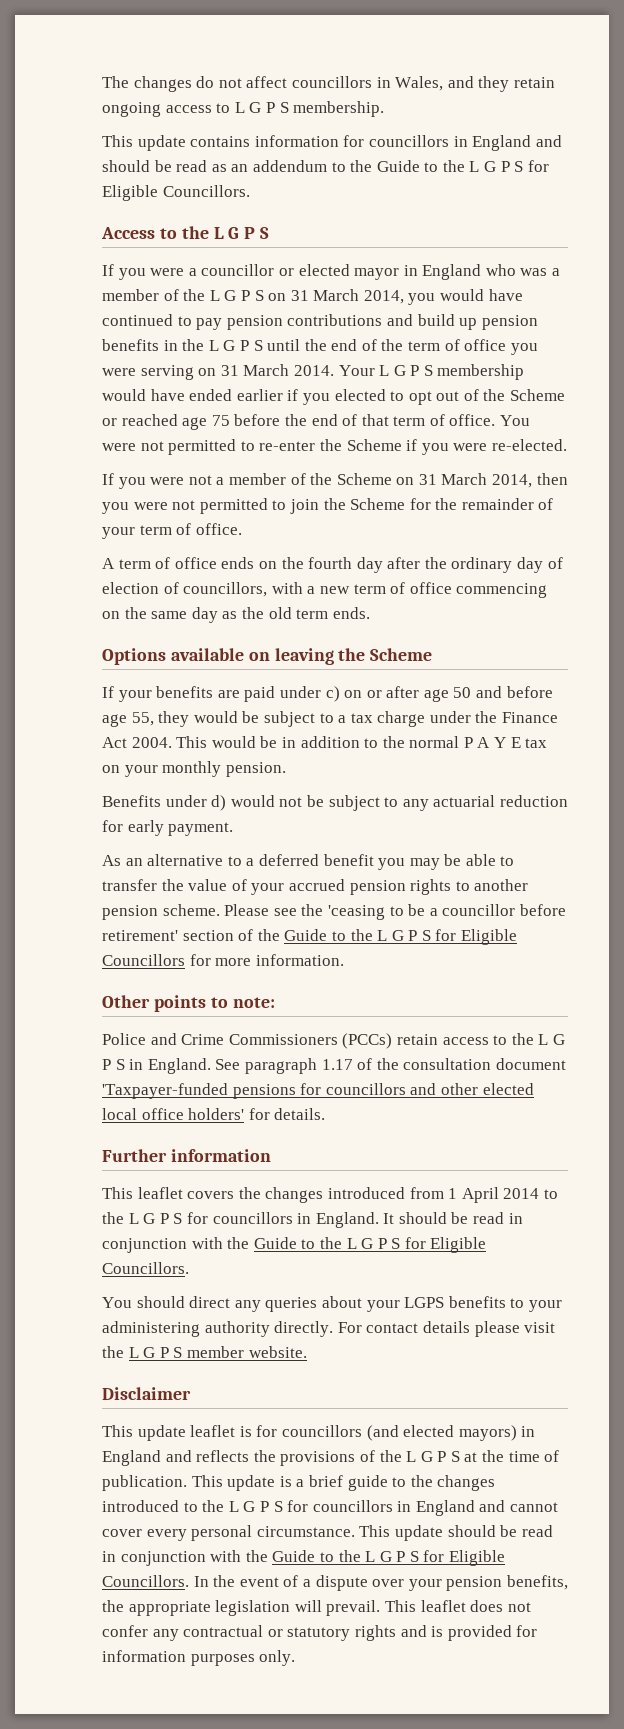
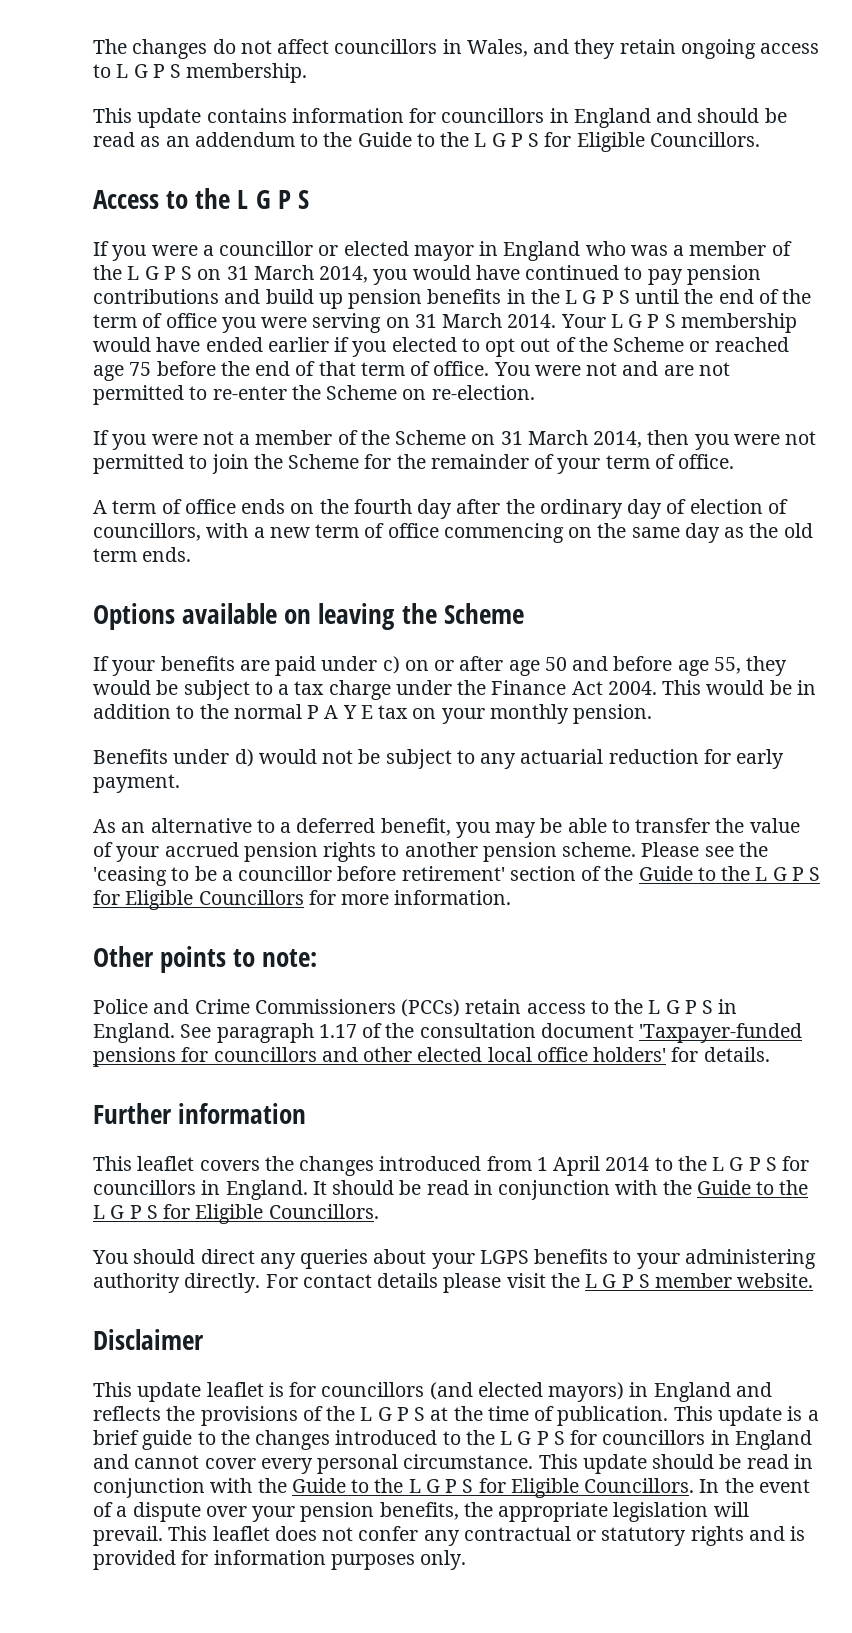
- You were not permitted to re-enter the Scheme if you were re-elected.
+ You were not and are not permitted to re-enter the Scheme on re-election.
- As an alternative to a deferred benefit you may be able to transfer the value of your accrued pension rights to another pension scheme.
+ As an alternative to a deferred benefit, you may be able to transfer the value of your accrued pension rights to another pension scheme.

